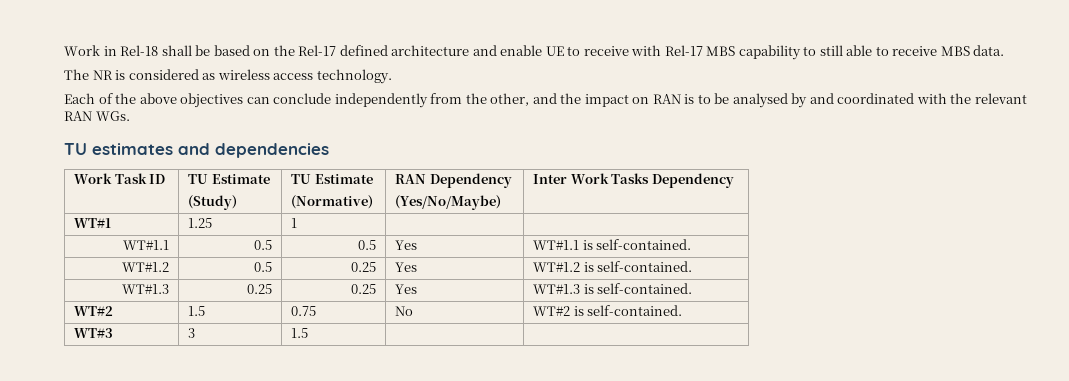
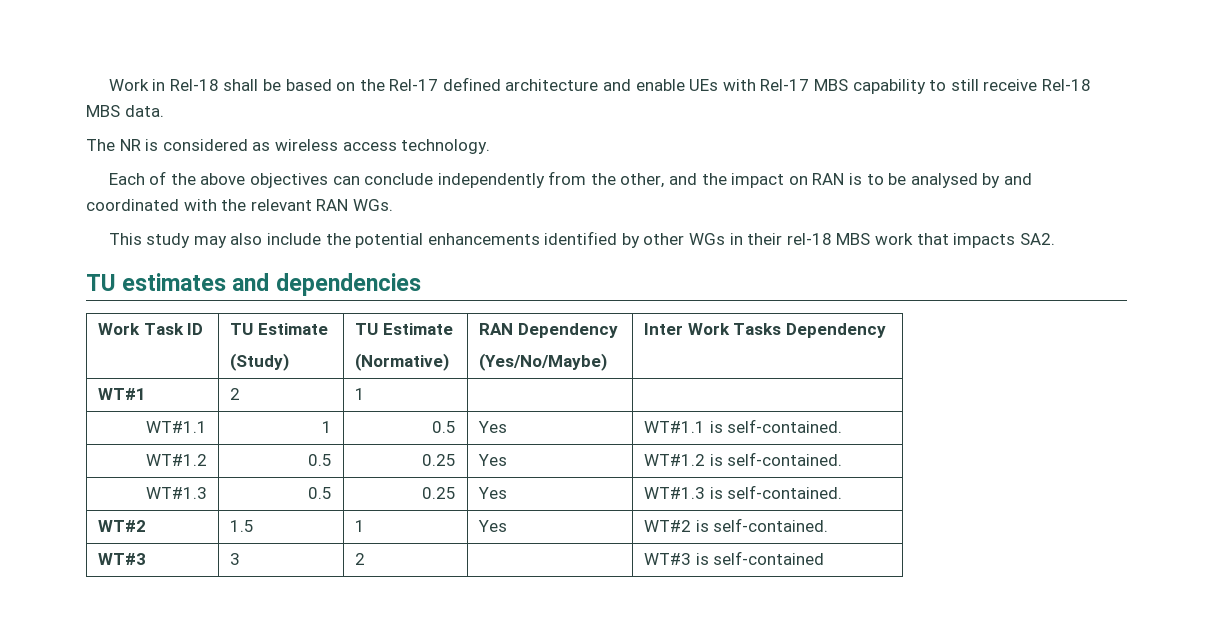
- Work in Rel-18 shall be based on the Rel-17 defined architecture and enable UE to receive with Rel-17 MBS capability to still able to receive MBS data.
+ Work in Rel-18 shall be based on the Rel-17 defined architecture and enable UEs with Rel-17 MBS capability to still receive Rel-18 MBS data.
+ This study may also include the potential enhancements identified by other WGs in their rel-18 MBS work that impacts SA2.
- WT#1 | 1.25 | 1 | |
+ WT#1 | 2 | 1 | |
- WT#1.1 | 0.5 | 0.5 | Yes | WT#1.1 is self-contained.
+ WT#1.1 | 1 | 0.5 | Yes | WT#1.1 is self-contained.
- WT#1.3 | 0.25 | 0.25 | Yes | WT#1.3 is self-contained.
+ WT#1.3 | 0.5 | 0.25 | Yes | WT#1.3 is self-contained.
- WT#2 | 1.5 | 0.75 | No | WT#2 is self-contained.
+ WT#2 | 1.5 | 1 | Yes | WT#2 is self-contained.
- WT#3 | 3 | 1.5 | |
+ WT#3 | 3 | 2 | | WT#3 is self-contained

